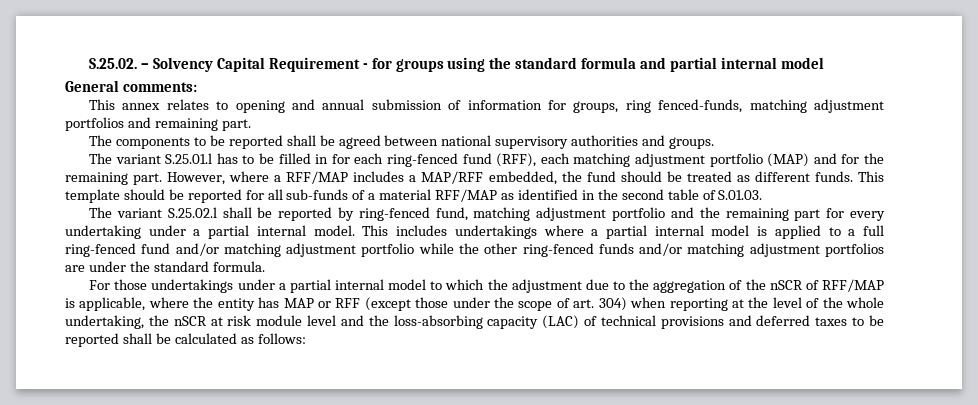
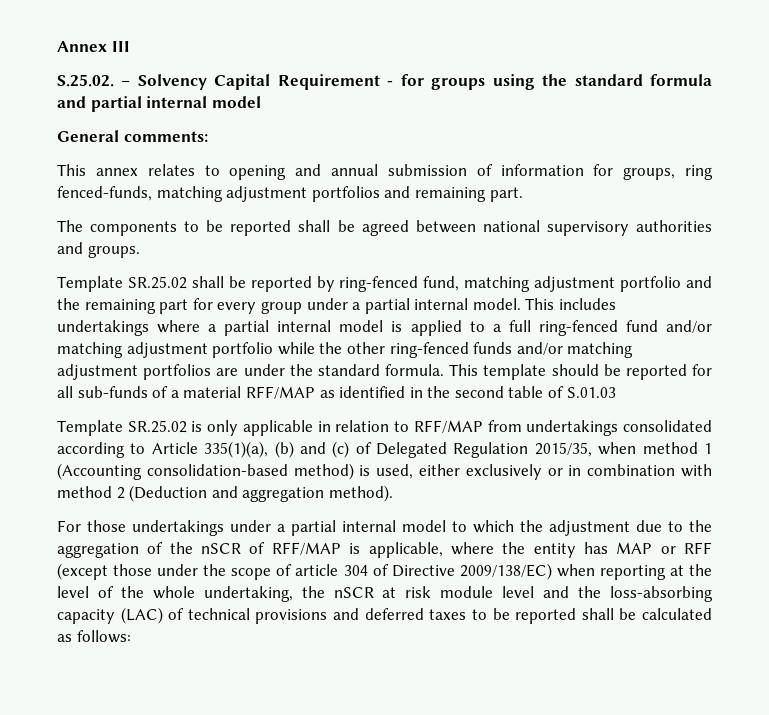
+ Annex III
- The variant S.25.01.l has to be filled in for each ring-fenced fund (RFF), each matching adjustment portfolio (MAP) and for the remaining part. However, where a RFF/MAP includes a MAP/RFF embedded, the fund should be treated as different funds. This template should be reported for all sub-funds of a material RFF/MAP as identified in the second table of S.01.03.
- The variant S.25.02.l shall be reported by ring-fenced fund, matching adjustment portfolio and the remaining part for every undertaking under a partial internal model.
+ Template SR.25.02 shall be reported by ring-fenced fund, matching adjustment portfolio and the remaining part for every group under a partial internal model.
+ This template should be reported for all sub-funds of a material RFF/MAP as identified in the second table of S.01.03
+ Template SR.25.02 is only applicable in relation to RFF/MAP from undertakings consolidated according to Article 335(1)(a), (b) and (c) of Delegated Regulation 2015/35, when method 1 (Accounting consolidation-based method) is used, either exclusively or in combination with method 2 (Deduction and aggregation method).
- For those undertakings under a partial internal model to which the adjustment due to the aggregation of the nSCR of RFF/MAP is applicable, where the entity has MAP or RFF (except those under the scope of art. 304) when reporting at the level of the whole undertaking, the nSCR at risk module level and the loss-absorbing capacity (LAC) of technical provisions and deferred taxes to be reported shall be calculated as follows:
+ For those undertakings under a partial internal model to which the adjustment due to the aggregation of the nSCR of RFF/MAP is applicable, where the entity has MAP or RFF (except those under the scope of article 304 of Directive 2009/138/EC) when reporting at the level of the whole undertaking, the nSCR at risk module level and the loss-absorbing capacity (LAC) of technical provisions and deferred taxes to be reported shall be calculated as follows:

